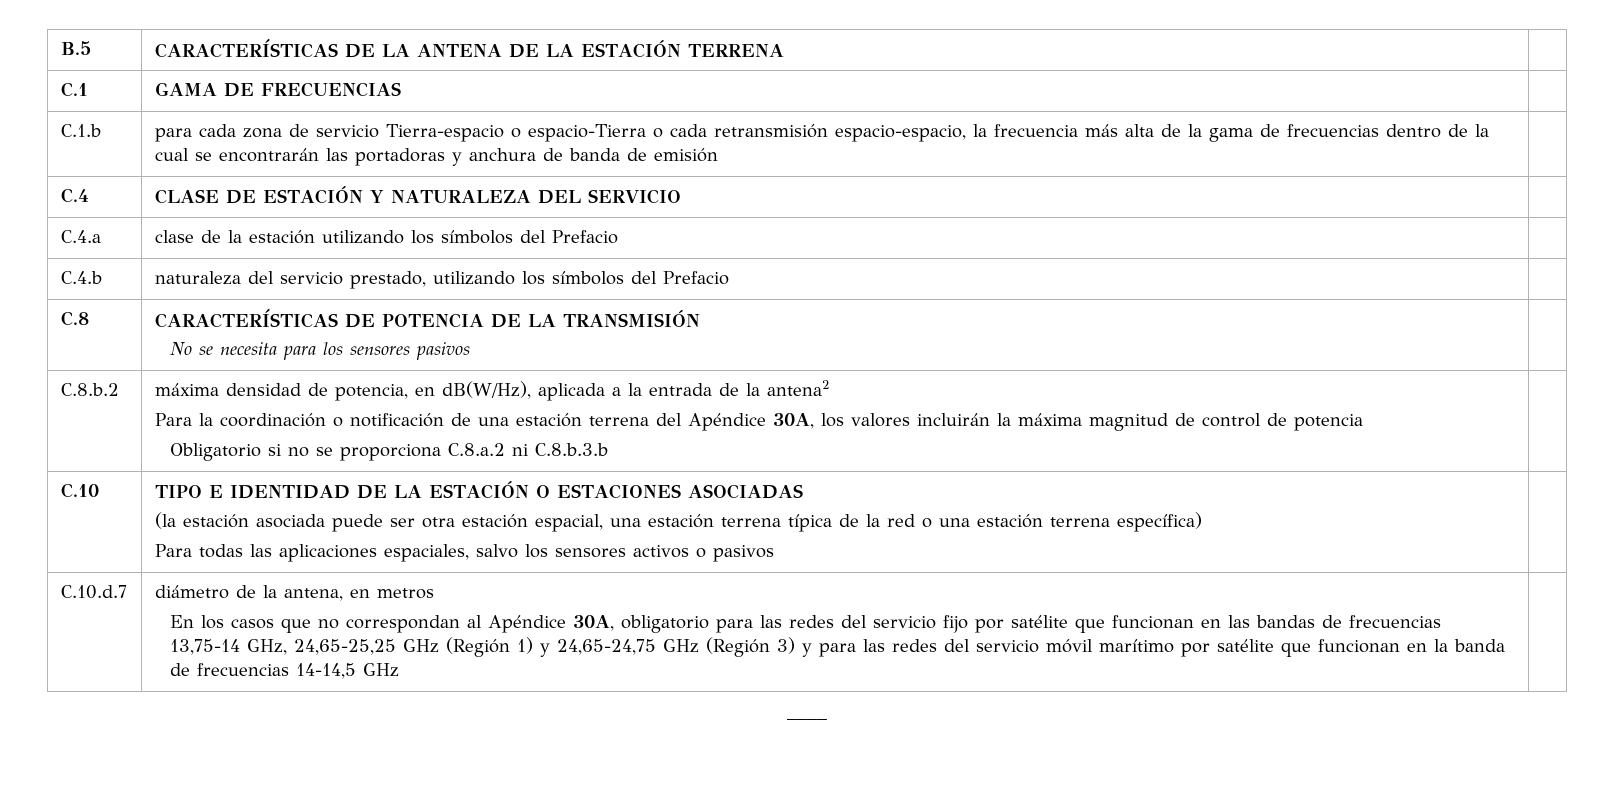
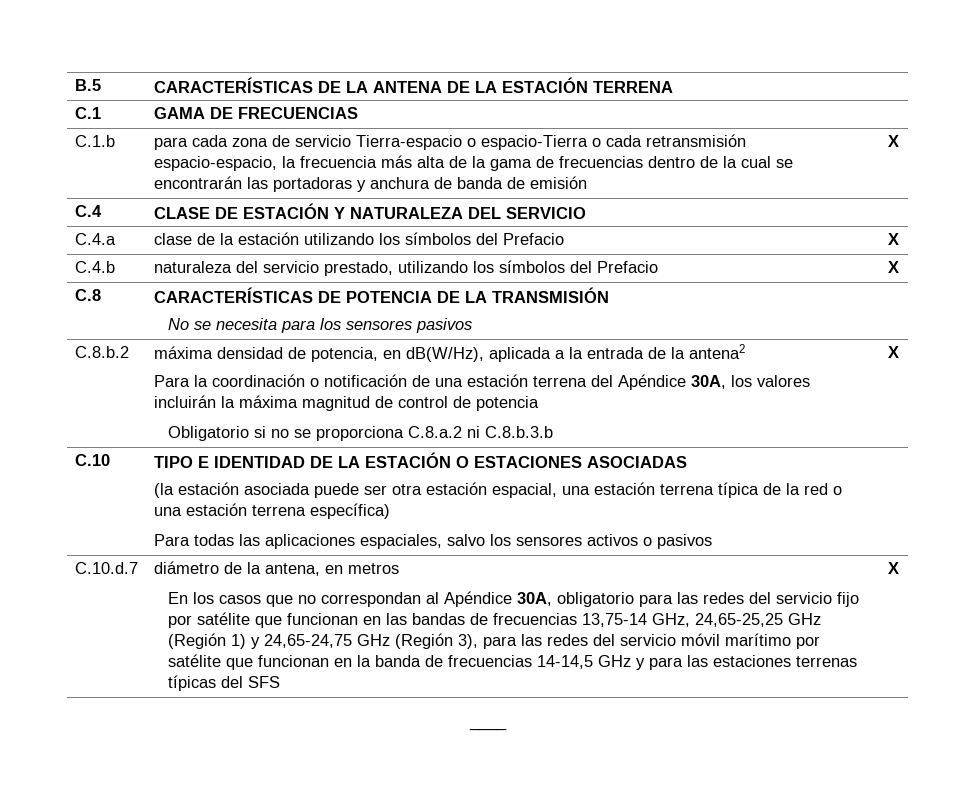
- C.1.b | para cada zona de servicio Tierra-espacio o espacio-Tierra o cada retransmisión espacio-espacio, la frecuencia más alta de la gama de frecuencias dentro de la cual se encontrarán las portadoras y anchura de banda de emisión |
+ C.1.b | para cada zona de servicio Tierra-espacio o espacio-Tierra o cada retransmisión espacio-espacio, la frecuencia más alta de la gama de frecuencias dentro de la cual se encontrarán las portadoras y anchura de banda de emisión | X
- C.4.a | clase de la estación utilizando los símbolos del Prefacio |
+ C.4.a | clase de la estación utilizando los símbolos del Prefacio | X
- C.4.b | naturaleza del servicio prestado, utilizando los símbolos del Prefacio |
+ C.4.b | naturaleza del servicio prestado, utilizando los símbolos del Prefacio | X
- Obligatorio si no se proporciona C.8.a.2 ni C.8.b.3.b
+ Obligatorio si no se proporciona C.8.a.2 ni C.8.b.3.b | X
- En los casos que no correspondan al Apéndice 30A, obligatorio para las redes del servicio fijo por satélite que funcionan en las bandas de frecuencias 13,75-14 GHz, 24,65-25,25 GHz (Región 1) y 24,65-24,75 GHz (Región 3) y para las redes del servicio móvil marítimo por satélite que funcionan en la banda de frecuencias 14-14,5 GHz
+ En los casos que no correspondan al Apéndice 30A, obligatorio para las redes del servicio fijo por satélite que funcionan en las bandas de frecuencias 13,75-14 GHz, 24,65-25,25 GHz (Región 1) y 24,65-24,75 GHz (Región 3), para las redes del servicio móvil marítimo por satélite que funcionan en la banda de frecuencias 14-14,5 GHz y para las estaciones terrenas típicas del SFS | X

